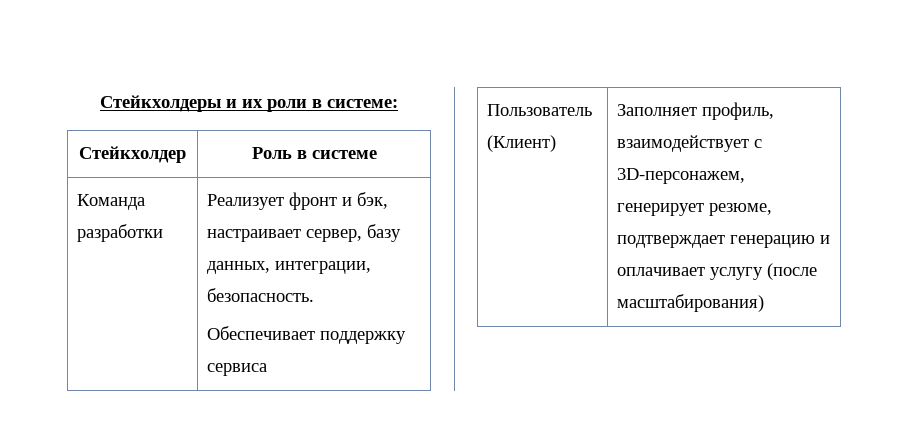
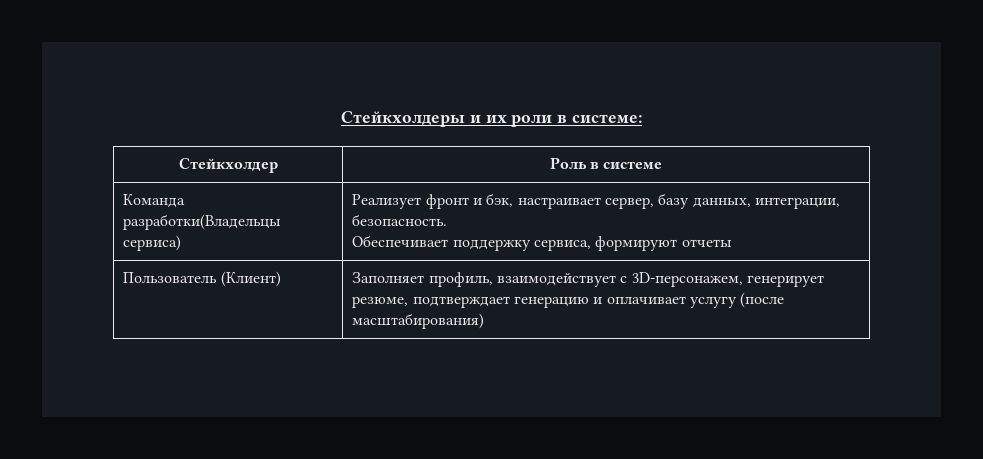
- Команда разработки | Реализует фронт и бэк, настраивает сервер, базу данных, интеграции, безопасность.
- Обеспечивает поддержку сервиса
+ Команда разработки(Владельцы сервиса) | Реализует фронт и бэк, настраивает сервер, базу данных, интеграции, безопасность.
+ Обеспечивает поддержку сервиса, формируют отчеты

